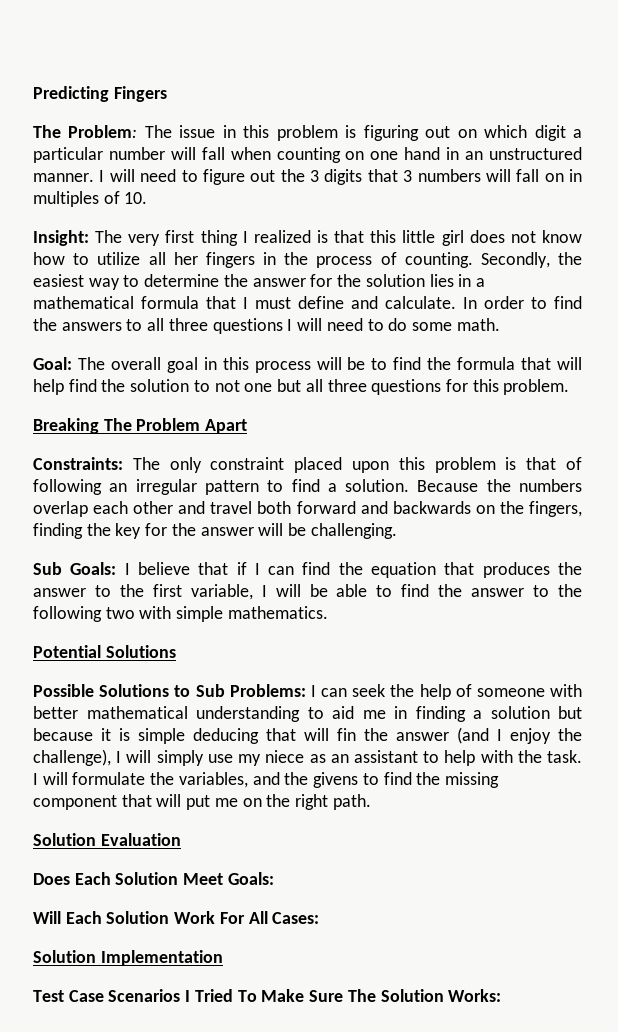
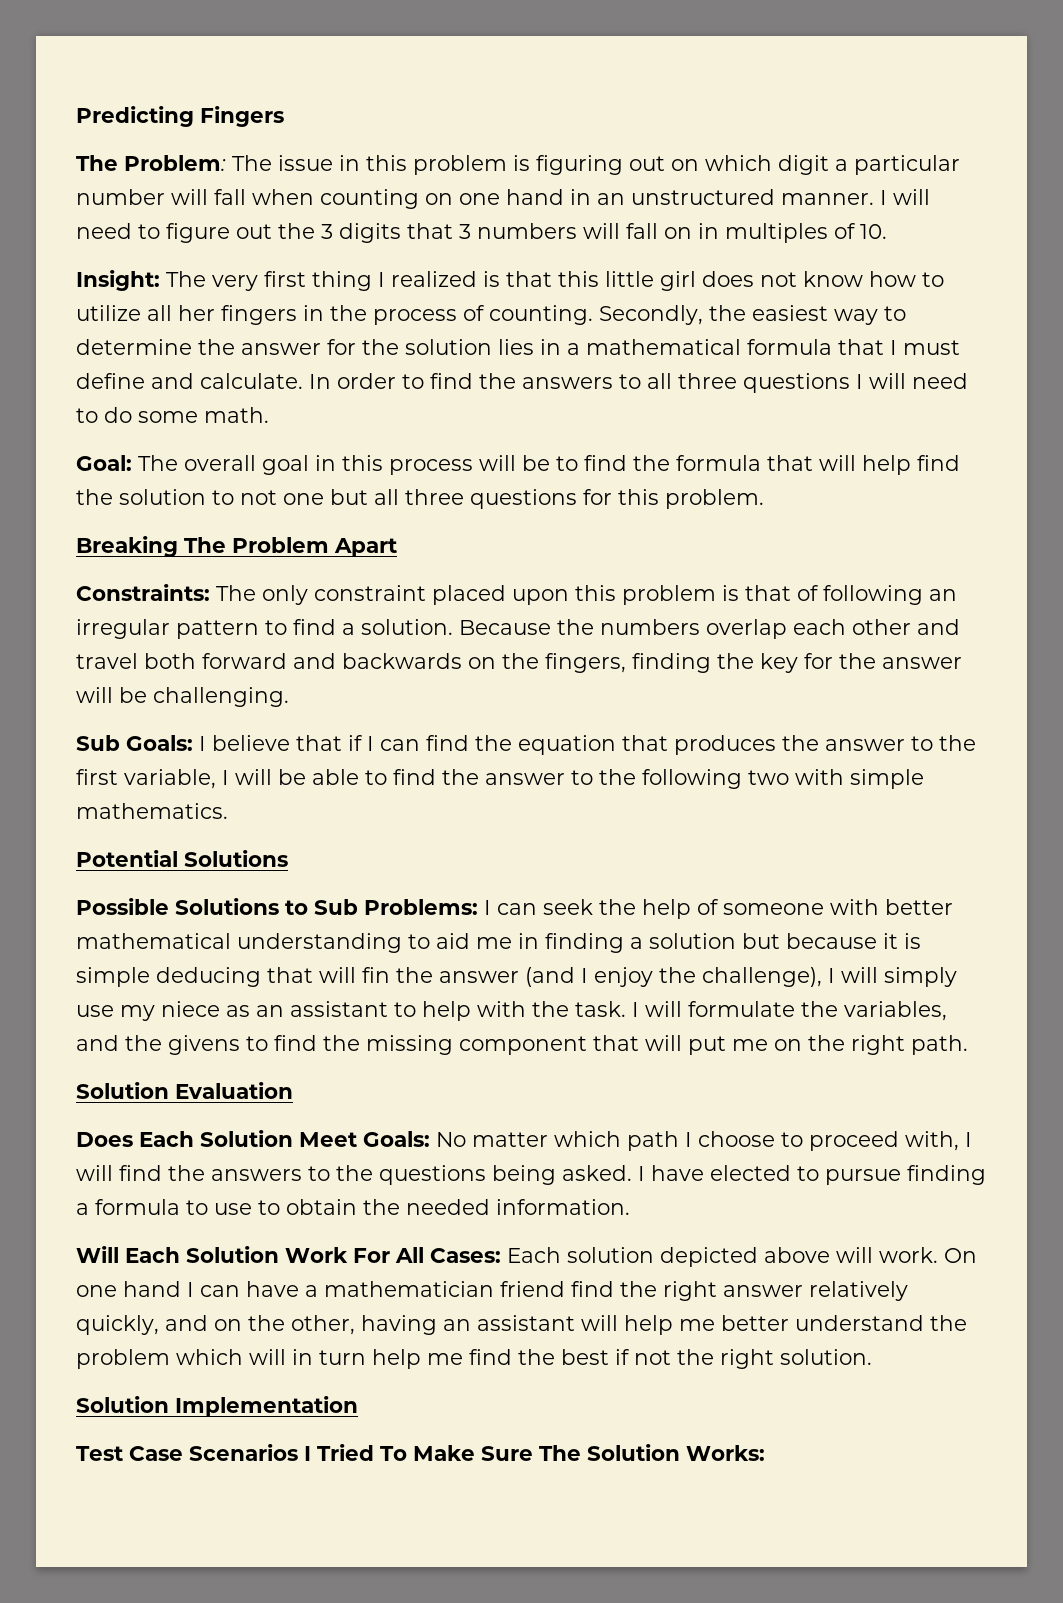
- Does Each Solution Meet Goals:
+ Does Each Solution Meet Goals: No matter which path I choose to proceed with, I will find the answers to the questions being asked. I have elected to pursue finding a formula to use to obtain the needed information.
- Will Each Solution Work For All Cases:
+ Will Each Solution Work For All Cases: Each solution depicted above will work. On one hand I can have a mathematician friend find the right answer relatively quickly, and on the other, having an assistant will help me better understand the problem which will in turn help me find the best if not the right solution.

